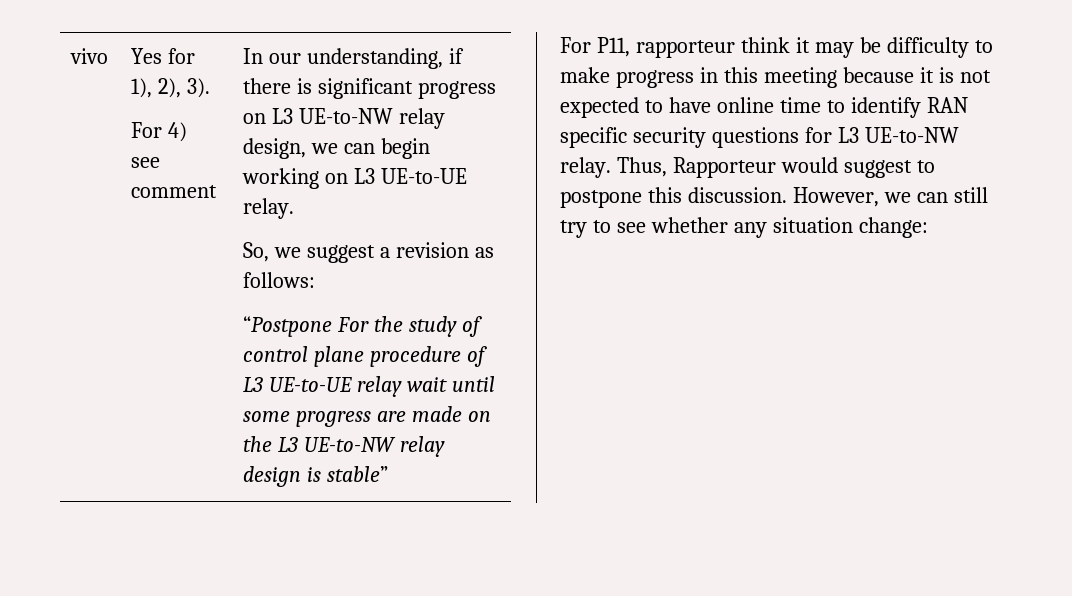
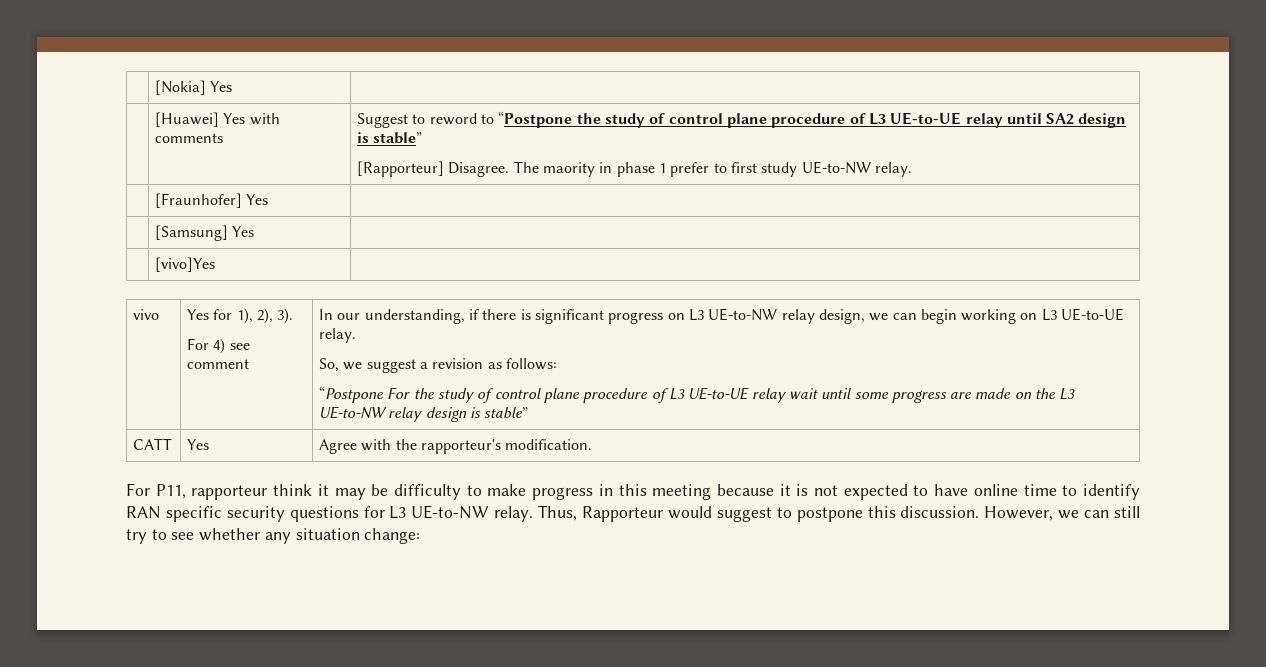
+ [Nokia] Yes |
+ | [Huawei] Yes with comments | Suggest to reword to “Postpone the study of control plane procedure of L3 UE-to-UE relay until SA2 design is stable”
+ [Rapporteur] Disagree. The maority in phase 1 prefer to first study UE-to-NW relay.
+ | [Fraunhofer] Yes |
+ | [Samsung] Yes |
+ | [vivo]Yes |
+ CATT | Yes | Agree with the rapporteur's modification.

